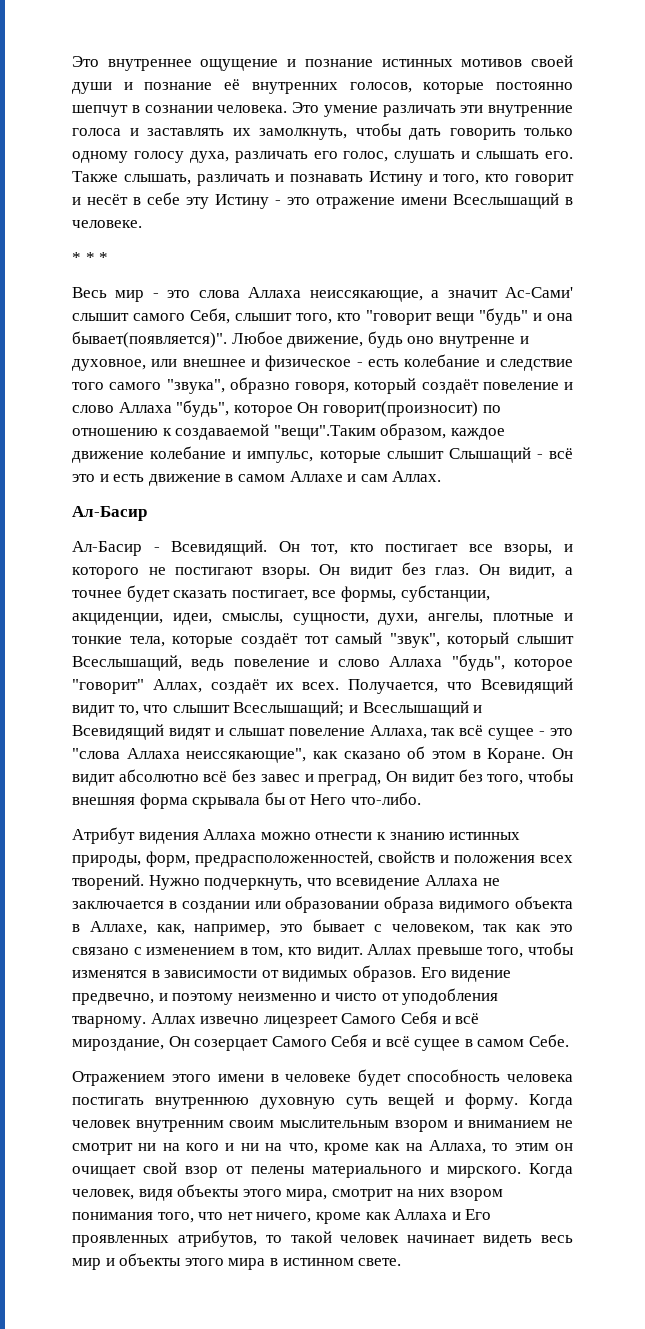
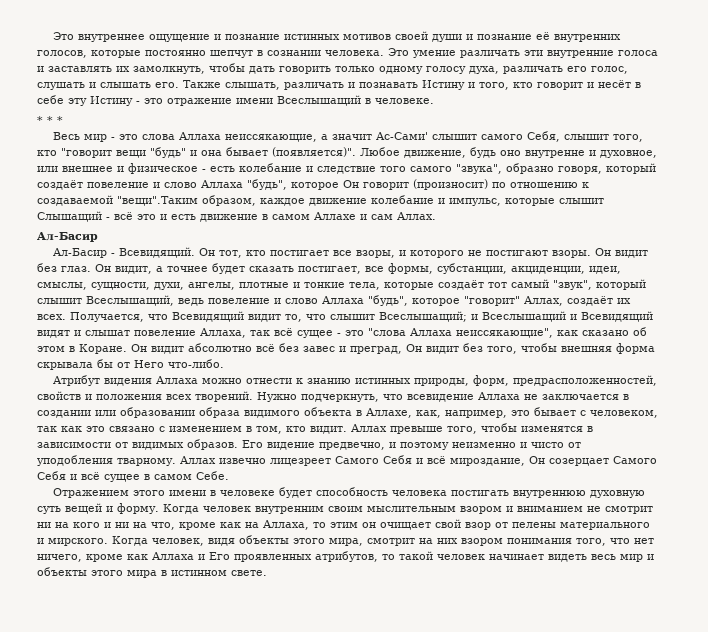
- Весь мир - это слова Аллаха неиссякающие, а значит Ас-Сами' слышит самого Себя, слышит того, кто "говорит вещи "будь" и она бывает(появляется)".
+ Весь мир - это слова Аллаха неиссякающие, а значит Ас-Сами' слышит самого Себя, слышит того, кто "говорит вещи "будь" и она бывает (появляется)".
- Любое движение, будь оно внутренне и духовное, или внешнее и физическое - есть колебание и следствие того самого "звука", образно говоря, который создаёт повеление и слово Аллаха "будь", которое Он говорит(произносит) по отношению к создаваемой "вещи".Таким образом, каждое движение колебание и импульс, которые слышит Слышащий - всё это и есть движение в самом Аллахе и сам Аллах.
+ Любое движение, будь оно внутренне и духовное, или внешнее и физическое - есть колебание и следствие того самого "звука", образно говоря, который создаёт повеление и слово Аллаха "будь", которое Он говорит (произносит) по отношению к создаваемой "вещи".Таким образом, каждое движение колебание и импульс, которые слышит Слышащий - всё это и есть движение в самом Аллахе и сам Аллах.

